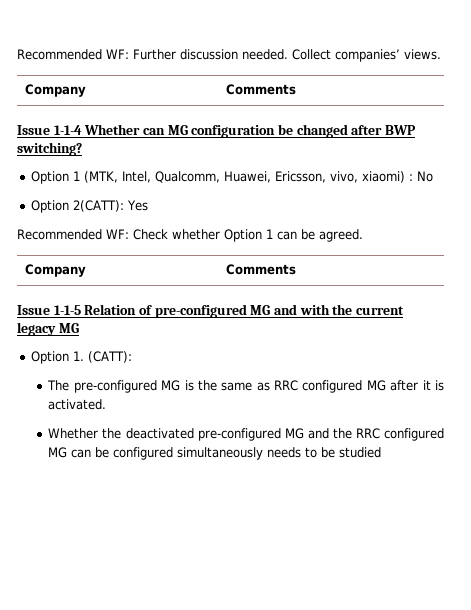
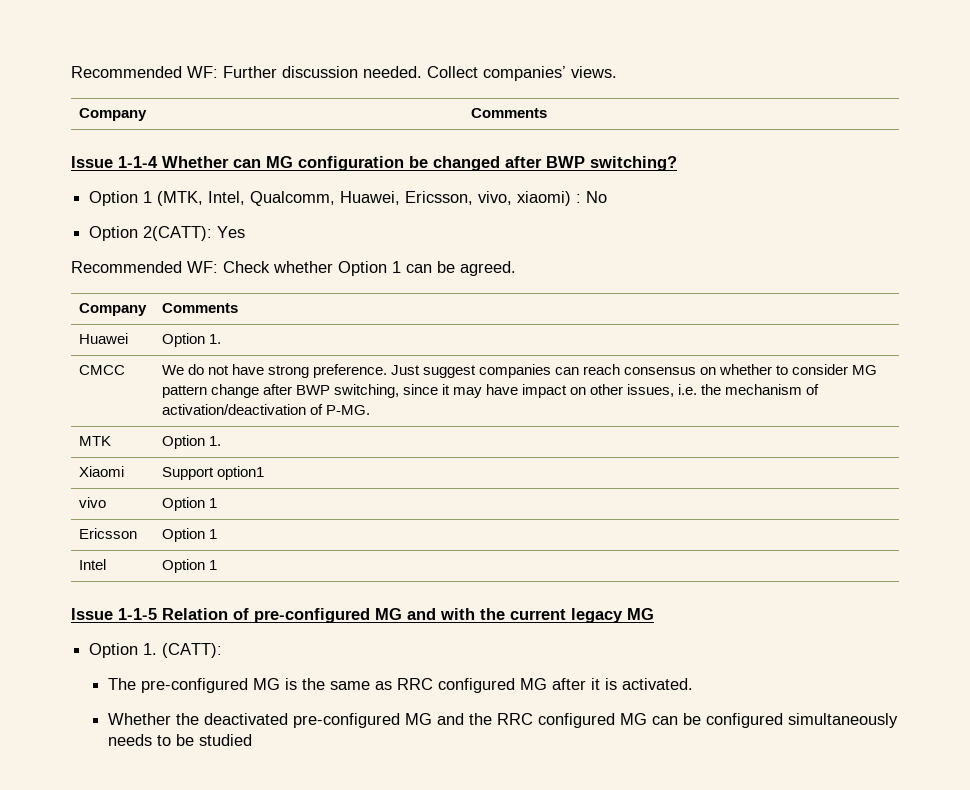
+ Huawei | Option 1.
+ CMCC | We do not have strong preference. Just suggest companies can reach consensus on whether to consider MG pattern change after BWP switching, since it may have impact on other issues, i.e. the mechanism of activation/deactivation of P-MG.
+ MTK | Option 1.
+ Xiaomi | Support option1
+ vivo | Option 1
+ Ericsson | Option 1
+ Intel | Option 1

